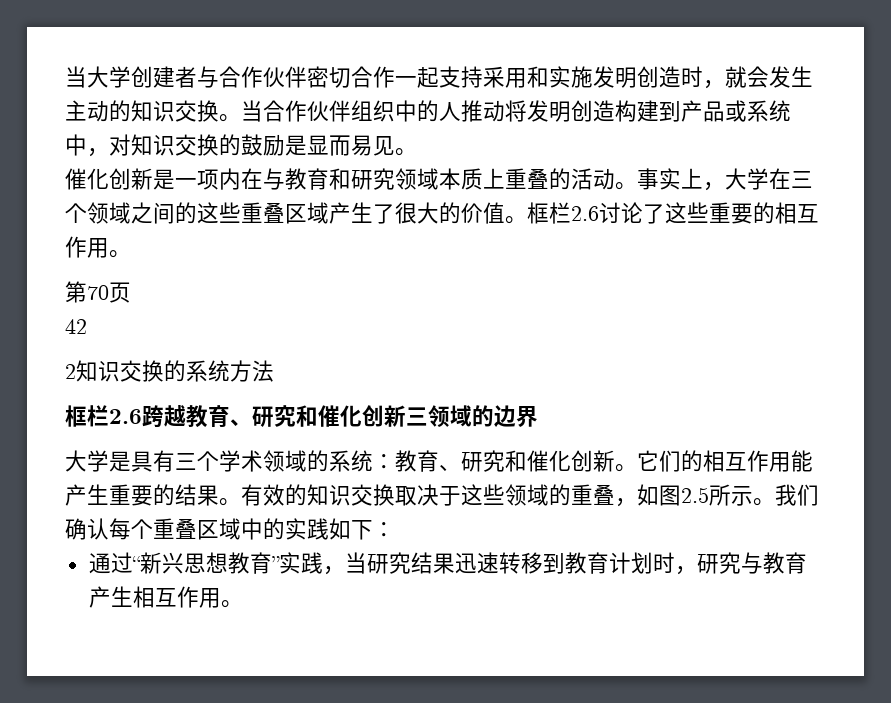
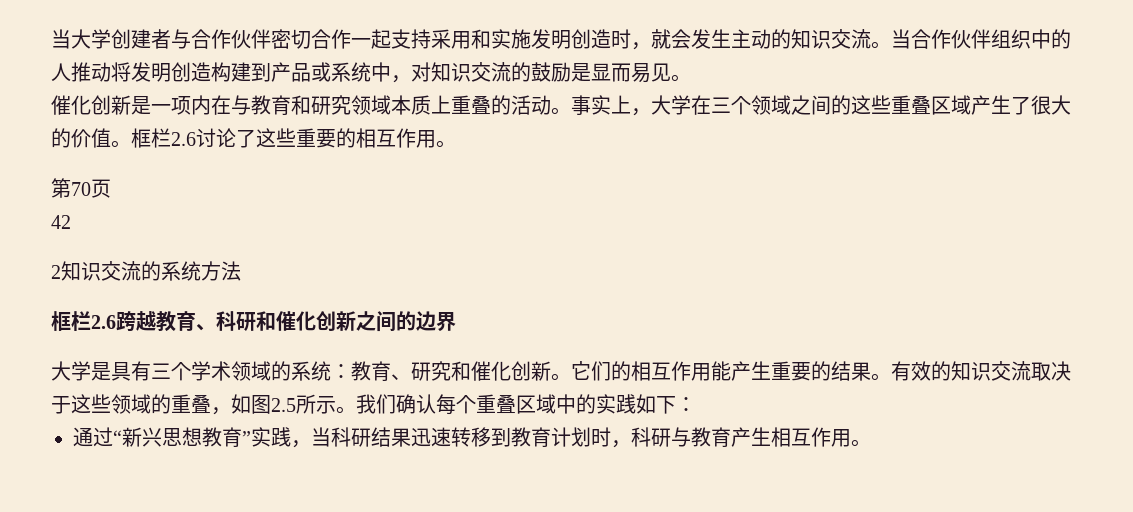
- 当大学创建者与合作伙伴密切合作一起支持采用和实施发明创造时，就会发生主动的知识交换。
+ 当大学创建者与合作伙伴密切合作一起支持采用和实施发明创造时，就会发生主动的知识交流。
- 当合作伙伴组织中的人推动将发明创造构建到产品或系统中，对知识交换的鼓励是显而易见。
+ 当合作伙伴组织中的人推动将发明创造构建到产品或系统中，对知识交流的鼓励是显而易见。
- 2知识交换的系统方法
+ 2知识交流的系统方法
- 框栏2.6跨越教育、研究和催化创新三领域的边界
+ 框栏2.6跨越教育、科研和催化创新之间的边界
- 有效的知识交换取决于这些领域的重叠，如图2.5所示。
+ 有效的知识交流取决于这些领域的重叠，如图2.5所示。
- 通过“新兴思想教育”实践，当研究结果迅速转移到教育计划时，研究与教育产生相互作用。
+ 通过“新兴思想教育”实践，当科研结果迅速转移到教育计划时，科研与教育产生相互作用。

